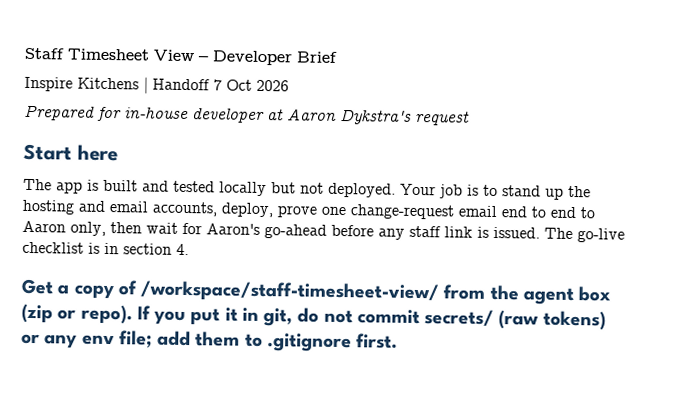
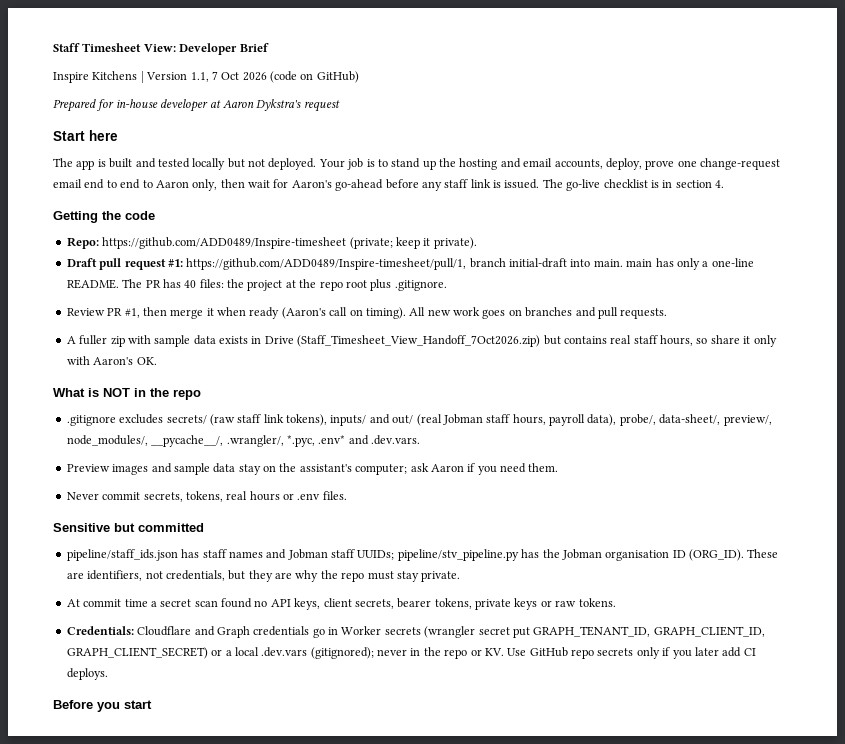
- Staff Timesheet View – Developer Brief
+ Staff Timesheet View: Developer Brief
- Inspire Kitchens | Handoff 7 Oct 2026
+ Inspire Kitchens | Version 1.1, 7 Oct 2026 (code on GitHub)
- Get a copy of /workspace/staff-timesheet-view/ from the agent box (zip or repo). If you put it in git, do not commit secrets/ (raw tokens) or any env file; add them to .gitignore first.
+ Getting the code
+ Repo: https://github.com/ADD0489/Inspire-timesheet (private; keep it private).
+ Draft pull request #1: https://github.com/ADD0489/Inspire-timesheet/pull/1, branch initial-draft into main. main has only a one-line README. The PR has 40 files: the project at the repo root plus .gitignore.
+ Review PR #1, then merge it when ready (Aaron's call on timing). All new work goes on branches and pull requests.
+ A fuller zip with sample data exists in Drive (Staff_Timesheet_View_Handoff_7Oct2026.zip) but contains real staff hours, so share it only with Aaron's OK.
+ What is NOT in the repo
+ .gitignore excludes secrets/ (raw staff link tokens), inputs/ and out/ (real Jobman staff hours, payroll data), probe/, data-sheet/, preview/, node_modules/, __pycache__/, .wrangler/, *.pyc, .env* and .dev.vars.
+ Preview images and sample data stay on the assistant's computer; ask Aaron if you need them.
+ Never commit secrets, tokens, real hours or .env files.
+ Sensitive but committed
+ pipeline/staff_ids.json has staff names and Jobman staff UUIDs; pipeline/stv_pipeline.py has the Jobman organisation ID (ORG_ID). These are identifiers, not credentials, but they are why the repo must stay private.
+ At commit time a secret scan found no API keys, client secrets, bearer tokens, private keys or raw tokens.
+ Credentials: Cloudflare and Graph credentials go in Worker secrets (wrangler secret put GRAPH_TENANT_ID, GRAPH_CLIENT_ID, GRAPH_CLIENT_SECRET) or a local .dev.vars (gitignored); never in the repo or KV. Use GitHub repo secrets only if you later add CI deploys.
+ Before you start

